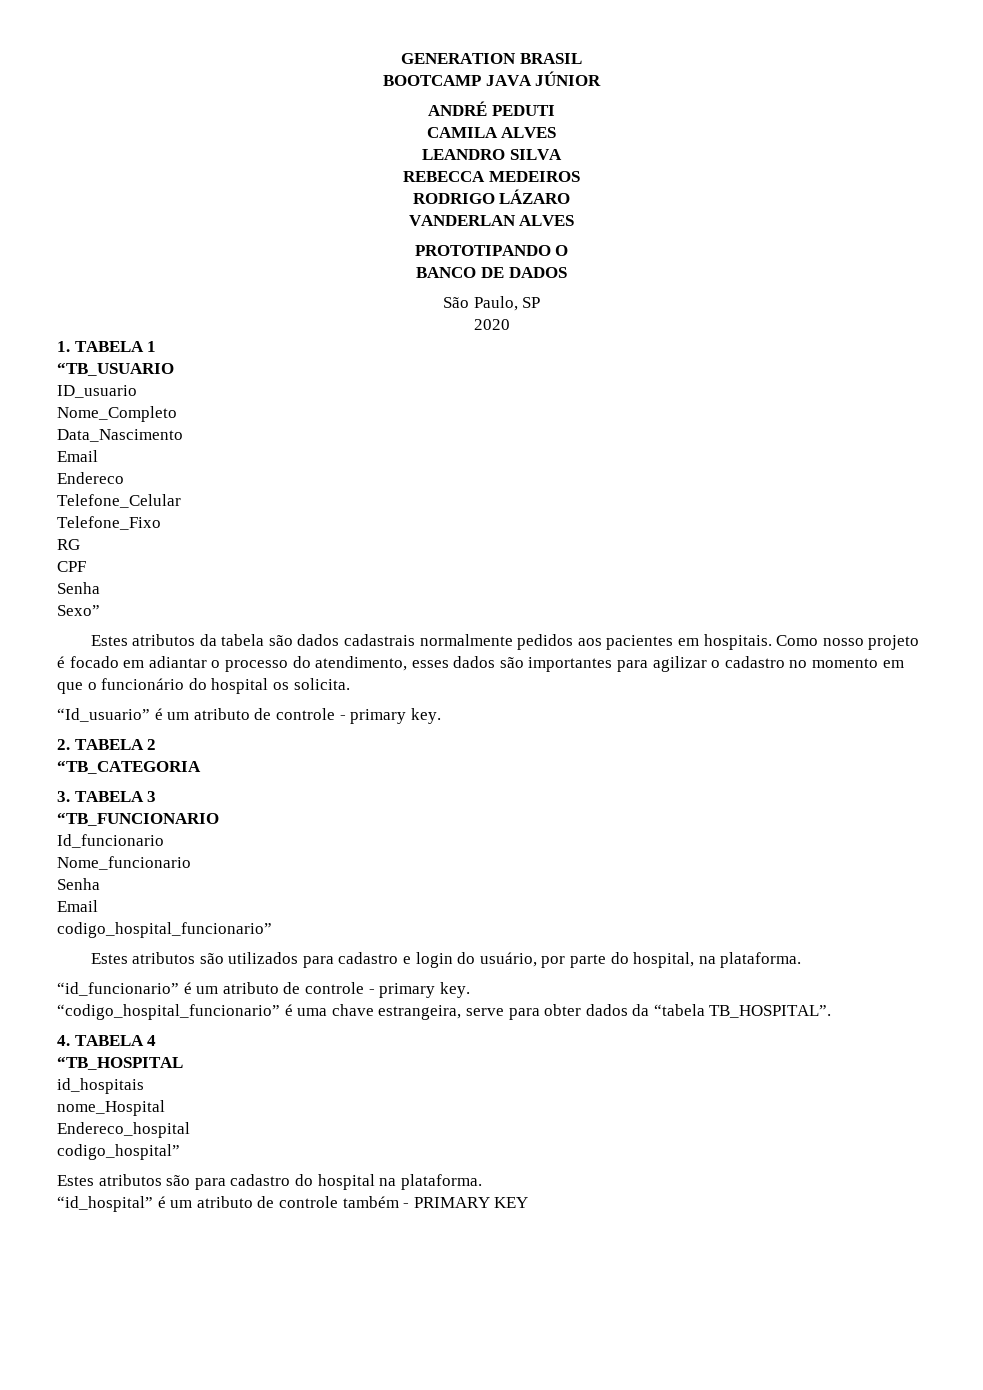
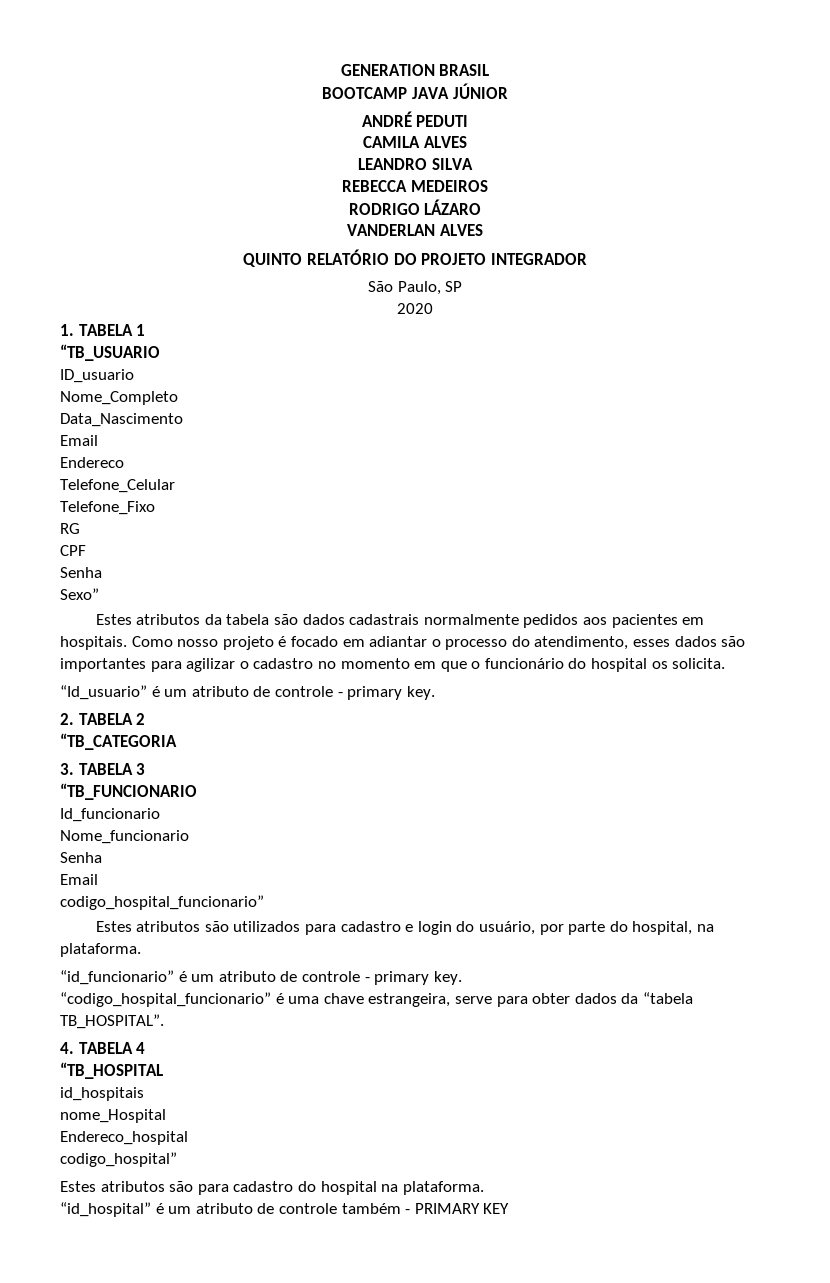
- PROTOTIPANDO O
- BANCO DE DADOS
+ QUINTO RELATÓRIO DO PROJETO INTEGRADOR

